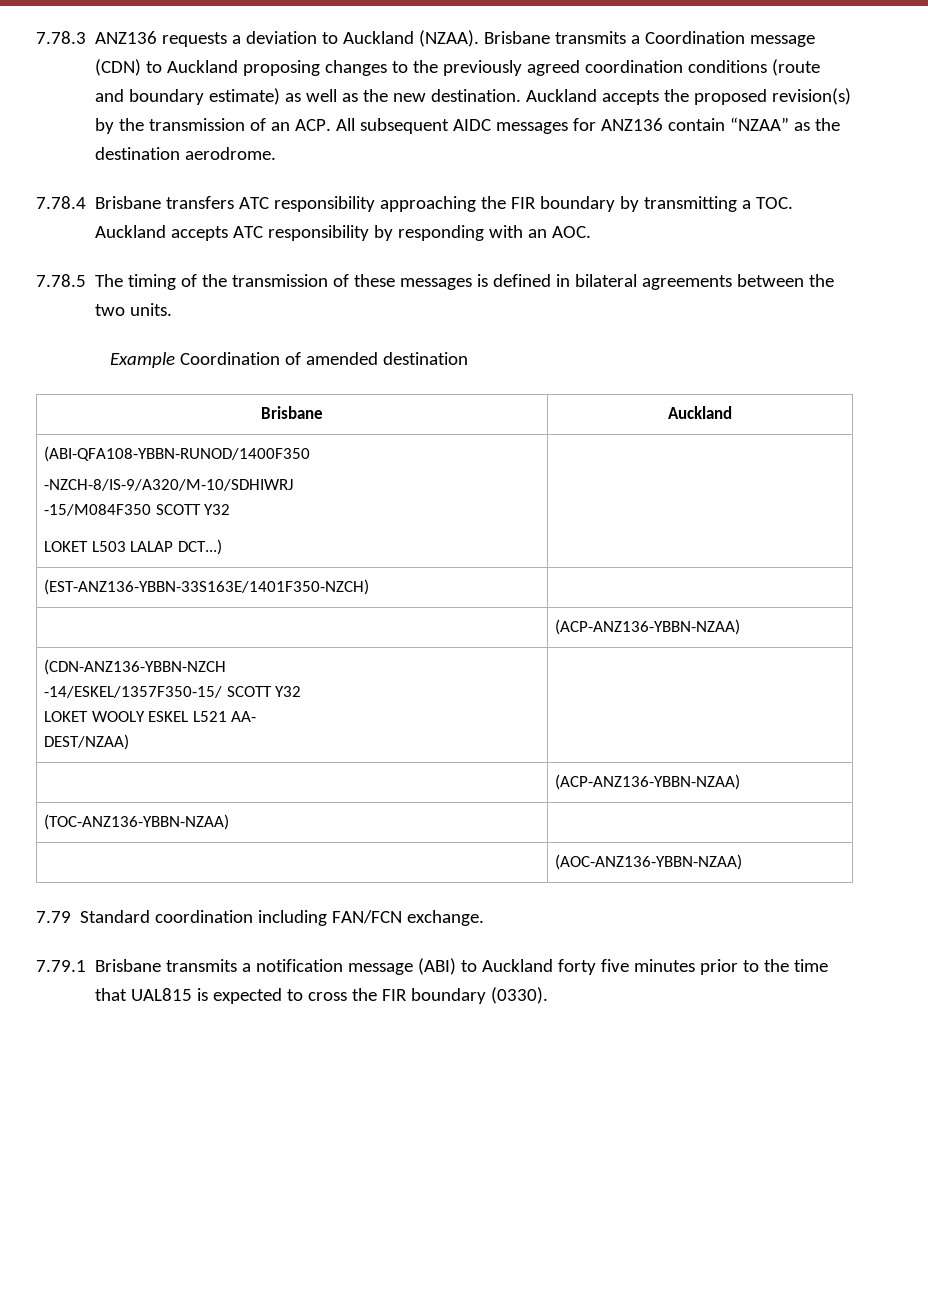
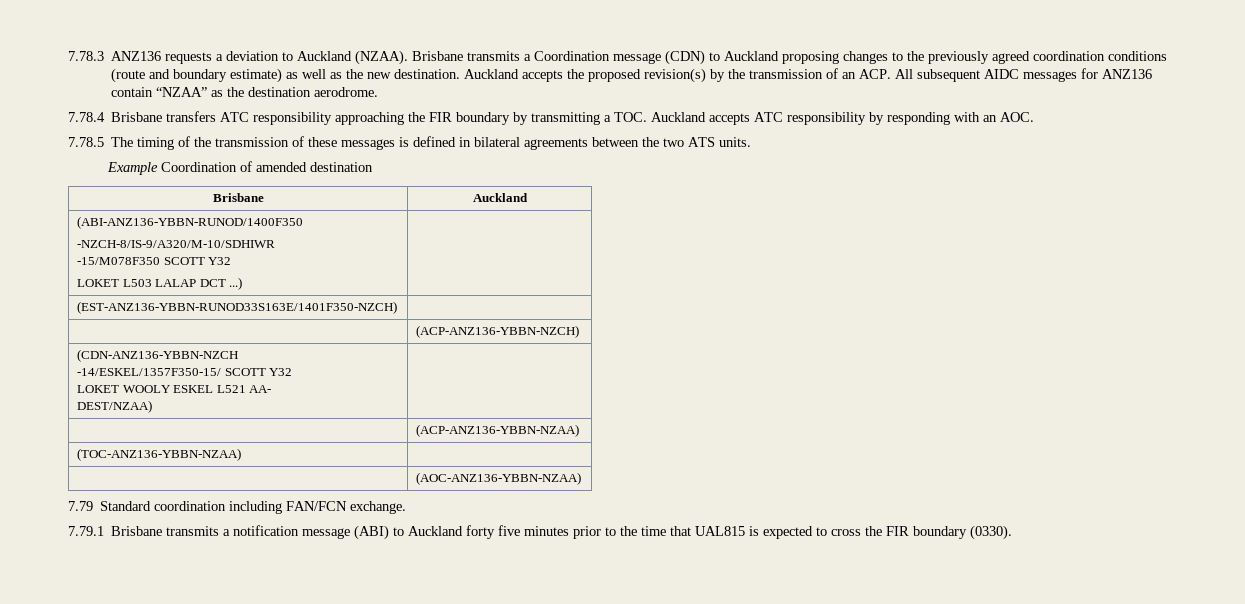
- 7.78.5 The timing of the transmission of these messages is defined in bilateral agreements between the two units.
+ 7.78.5 The timing of the transmission of these messages is defined in bilateral agreements between the two ATS units.
- (ABI-QFA108-YBBN-RUNOD/1400F350
- -NZCH-8/IS-9/A320/M-10/SDHIWRJ
- -15/M084F350 SCOTT Y32
- LOKET L503 LALAP DCT...) |
- (EST-ANZ136-YBBN-33S163E/1401F350-NZCH) |
- | (ACP-ANZ136-YBBN-NZAA)
+ (ABI-ANZ136-YBBN-RUNOD/1400F350
+ -NZCH-8/IS-9/A320/M-10/SDHIWR
+ -15/M078F350 SCOTT Y32
+ LOKET L503 LALAP DCT ...) |
+ (EST-ANZ136-YBBN-RUNOD33S163E/1401F350-NZCH) |
+ | (ACP-ANZ136-YBBN-NZCH)

